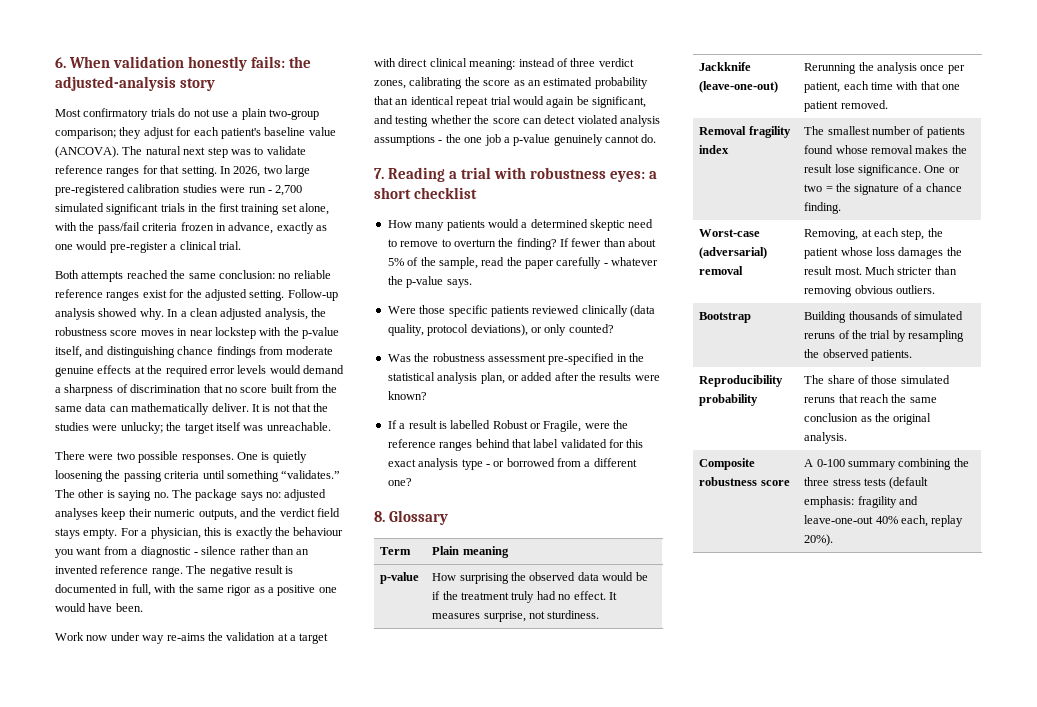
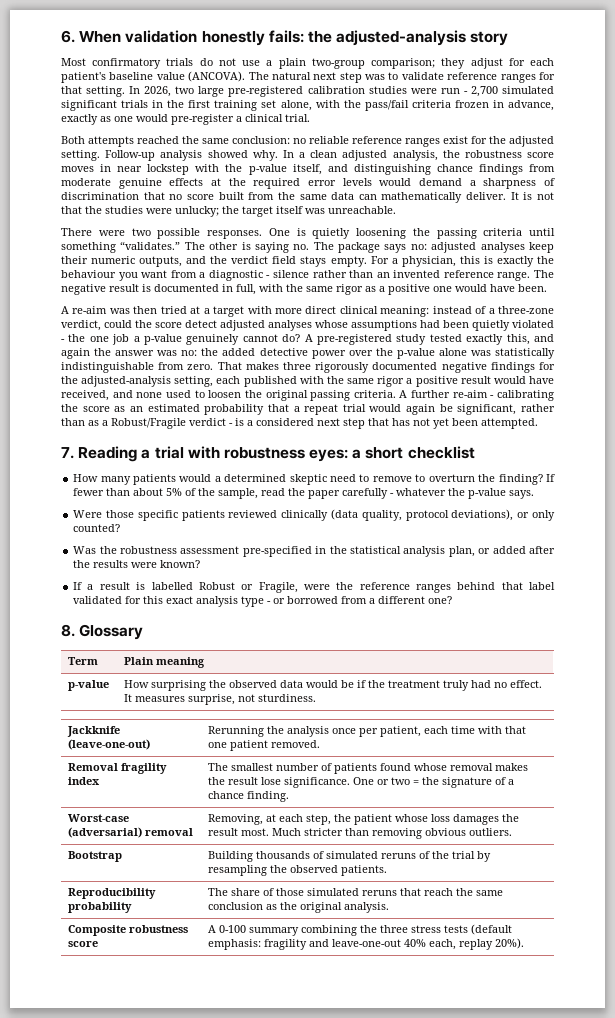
- Work now under way re-aims the validation at a target with direct clinical meaning: instead of three verdict zones, calibrating the score as an estimated probability that an identical repeat trial would again be significant, and testing whether the score can detect violated analysis assumptions - the one job a p-value genuinely cannot do.
+ A re-aim was then tried at a target with more direct clinical meaning: instead of a three-zone verdict, could the score detect adjusted analyses whose assumptions had been quietly violated - the one job a p-value genuinely cannot do? A pre-registered study tested exactly this, and again the answer was no: the added detective power over the p-value alone was statistically indistinguishable from zero. That makes three rigorously documented negative findings for the adjusted-analysis setting, each published with the same rigor a positive result would have received, and none used to loosen the original passing criteria. A further re-aim - calibrating the score as an estimated probability that a repeat trial would again be significant, rather than as a Robust/Fragile verdict - is a considered next step that has not yet been attempted.

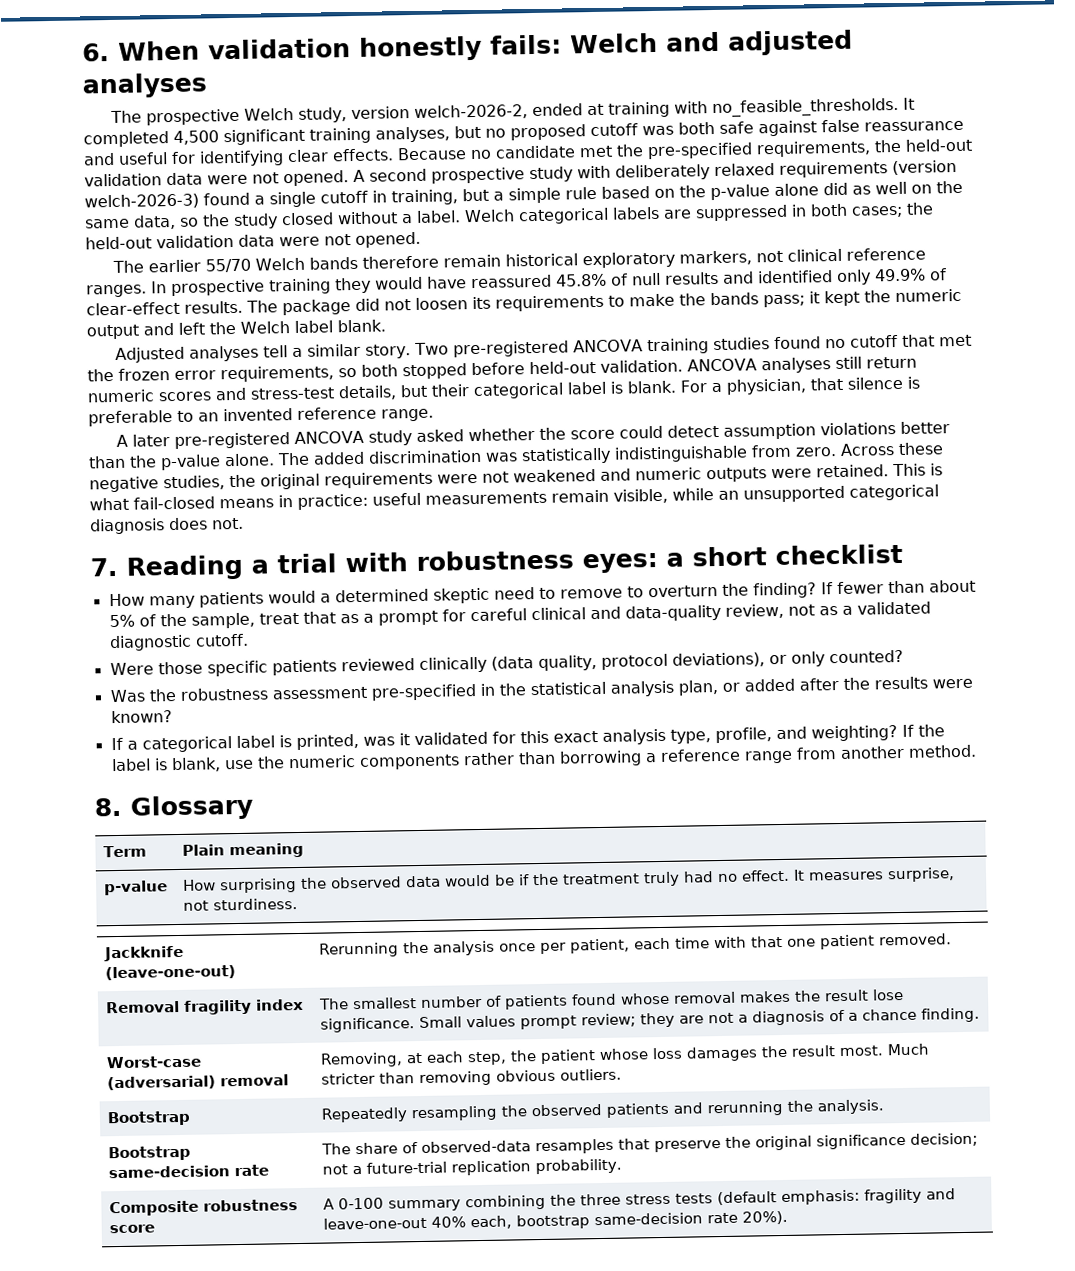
- 6. When validation honestly fails: the adjusted-analysis story
- Most confirmatory trials do not use a plain two-group comparison; they adjust for each patient's baseline value (ANCOVA). The natural next step was to validate reference ranges for that setting. In 2026, two large pre-registered calibration studies were run - 2,700 simulated significant trials in the first training set alone, with the pass/fail criteria frozen in advance, exactly as one would pre-register a clinical trial.
- Both attempts reached the same conclusion: no reliable reference ranges exist for the adjusted setting. Follow-up analysis showed why. In a clean adjusted analysis, the robustness score moves in near lockstep with the p-value itself, and distinguishing chance findings from moderate genuine effects at the required error levels would demand a sharpness of discrimination that no score built from the same data can mathematically deliver. It is not that the studies were unlucky; the target itself was unreachable.
- There were two possible responses. One is quietly loosening the passing criteria until something “validates.” The other is saying no. The package says no: adjusted analyses keep their numeric outputs, and the verdict field stays empty. For a physician, this is exactly the behaviour you want from a diagnostic - silence rather than an invented reference range. The negative result is documented in full, with the same rigor as a positive one would have been.
- A re-aim was then tried at a target with more direct clinical meaning: instead of a three-zone verdict, could the score detect adjusted analyses whose assumptions had been quietly violated - the one job a p-value genuinely cannot do? A pre-registered study tested exactly this, and again the answer was no: the added detective power over the p-value alone was statistically indistinguishable from zero.
+ 6. When validation honestly fails: Welch and adjusted analyses
+ The prospective Welch study, version welch-2026-2, ended at training with no_feasible_thresholds. It completed 4,500 significant training analyses, but no proposed cutoff was both safe against false reassurance and useful for identifying clear effects. Because no candidate met the pre-specified requirements, the held-out validation data were not opened. A second prospective study with deliberately relaxed requirements (version welch-2026-3) found a single cutoff in training, but a simple rule based on the p-value alone did as well on the same data, so the study closed without a label. Welch categorical labels are suppressed in both cases; the held-out validation data were not opened.
+ The earlier 55/70 Welch bands therefore remain historical exploratory markers, not clinical reference ranges. In prospective training they would have reassured 45.8% of null results and identified only 49.9% of clear-effect results. The package did not loosen its requirements to make the bands pass; it kept the numeric output and left the Welch label blank.
+ Adjusted analyses tell a similar story. Two pre-registered ANCOVA training studies found no cutoff that met the frozen error requirements, so both stopped before held-out validation. ANCOVA analyses still return numeric scores and stress-test details, but their categorical label is blank. For a physician, that silence is preferable to an invented reference range.
+ A later pre-registered ANCOVA study asked whether the score could detect assumption violations better than the p-value alone. The added discrimination was statistically indistinguishable from zero.
- That makes three rigorously documented negative findings for the adjusted-analysis setting, each published with the same rigor a positive result would have received, and none used to loosen the original passing criteria. A further re-aim - calibrating the score as an estimated probability that a repeat trial would again be significant, rather than as a Robust/Fragile verdict - is a considered next step that has not yet been attempted.
+ Across these negative studies, the original requirements were not weakened and numeric outputs were retained. This is what fail-closed means in practice: useful measurements remain visible, while an unsupported categorical diagnosis does not.
- If fewer than about 5% of the sample, read the paper carefully - whatever the p-value says.
+ If fewer than about 5% of the sample, treat that as a prompt for careful clinical and data-quality review, not as a validated diagnostic cutoff.
- If a result is labelled Robust or Fragile, were the reference ranges behind that label validated for this exact analysis type - or borrowed from a different one?
+ If a categorical label is printed, was it validated for this exact analysis type, profile, and weighting? If the label is blank, use the numeric components rather than borrowing a reference range from another method.
- Removal fragility index | The smallest number of patients found whose removal makes the result lose significance. One or two = the signature of a chance finding.
+ Removal fragility index | The smallest number of patients found whose removal makes the result lose significance. Small values prompt review; they are not a diagnosis of a chance finding.
- Bootstrap | Building thousands of simulated reruns of the trial by resampling the observed patients.
- Reproducibility probability | The share of those simulated reruns that reach the same conclusion as the original analysis.
+ Bootstrap | Repeatedly resampling the observed patients and rerunning the analysis.
+ Bootstrap same-decision rate | The share of observed-data resamples that preserve the original significance decision; not a future-trial replication probability.
- Composite robustness score | A 0-100 summary combining the three stress tests (default emphasis: fragility and leave-one-out 40% each, replay 20%).
+ Composite robustness score | A 0-100 summary combining the three stress tests (default emphasis: fragility and leave-one-out 40% each, bootstrap same-decision rate 20%).

